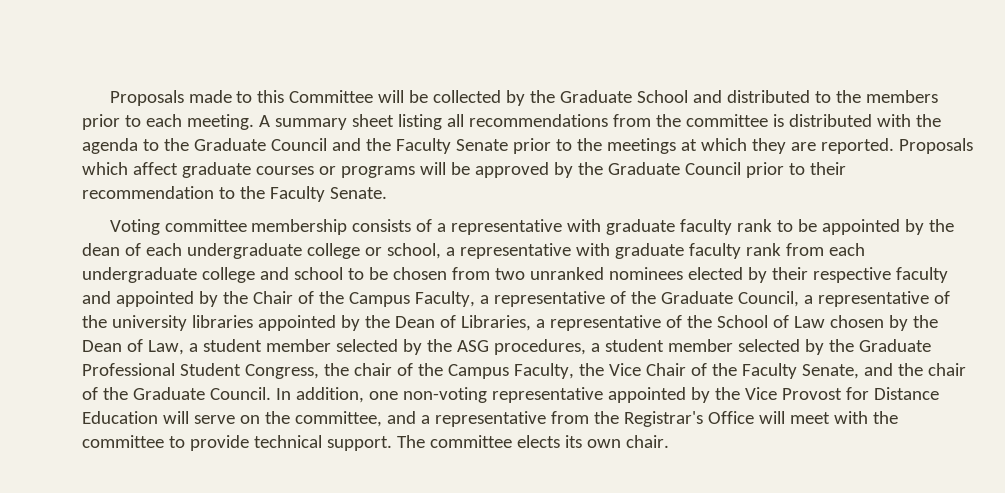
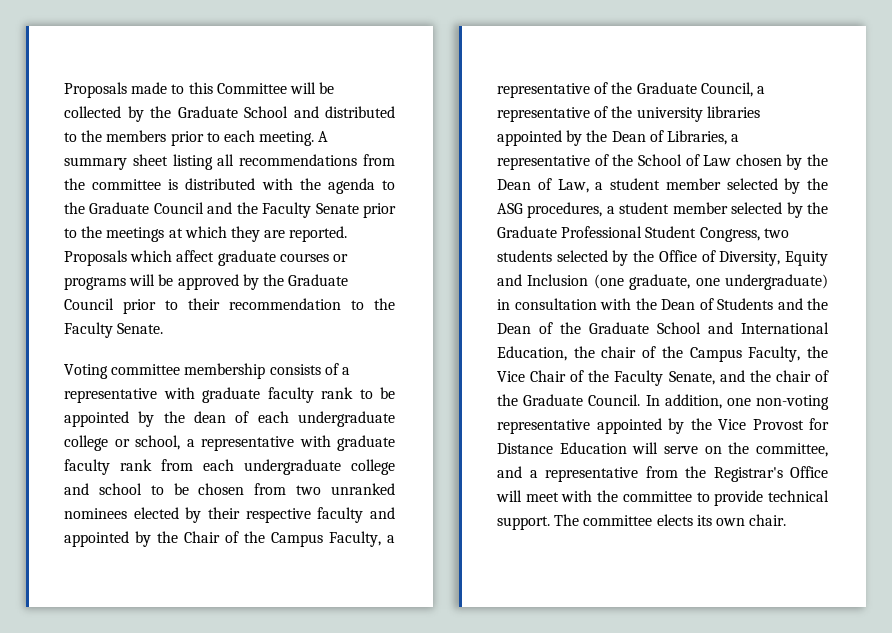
- Voting committee membership consists of a representative with graduate faculty rank to be appointed by the dean of each undergraduate college or school, a representative with graduate faculty rank from each undergraduate college and school to be chosen from two unranked nominees elected by their respective faculty and appointed by the Chair of the Campus Faculty, a representative of the Graduate Council, a representative of the university libraries appointed by the Dean of Libraries, a representative of the School of Law chosen by the Dean of Law, a student member selected by the ASG procedures, a student member selected by the Graduate Professional Student Congress, the chair of the Campus Faculty, the Vice Chair of the Faculty Senate, and the chair of the Graduate Council.
+ Voting committee membership consists of a representative with graduate faculty rank to be appointed by the dean of each undergraduate college or school, a representative with graduate faculty rank from each undergraduate college and school to be chosen from two unranked nominees elected by their respective faculty and appointed by the Chair of the Campus Faculty, a representative of the Graduate Council, a representative of the university libraries appointed by the Dean of Libraries, a representative of the School of Law chosen by the Dean of Law, a student member selected by the ASG procedures, a student member selected by the Graduate Professional Student Congress, two students selected by the Office of Diversity, Equity and Inclusion (one graduate, one undergraduate) in consultation with the Dean of Students and the Dean of the Graduate School and International Education, the chair of the Campus Faculty, the Vice Chair of the Faculty Senate, and the chair of the Graduate Council.

